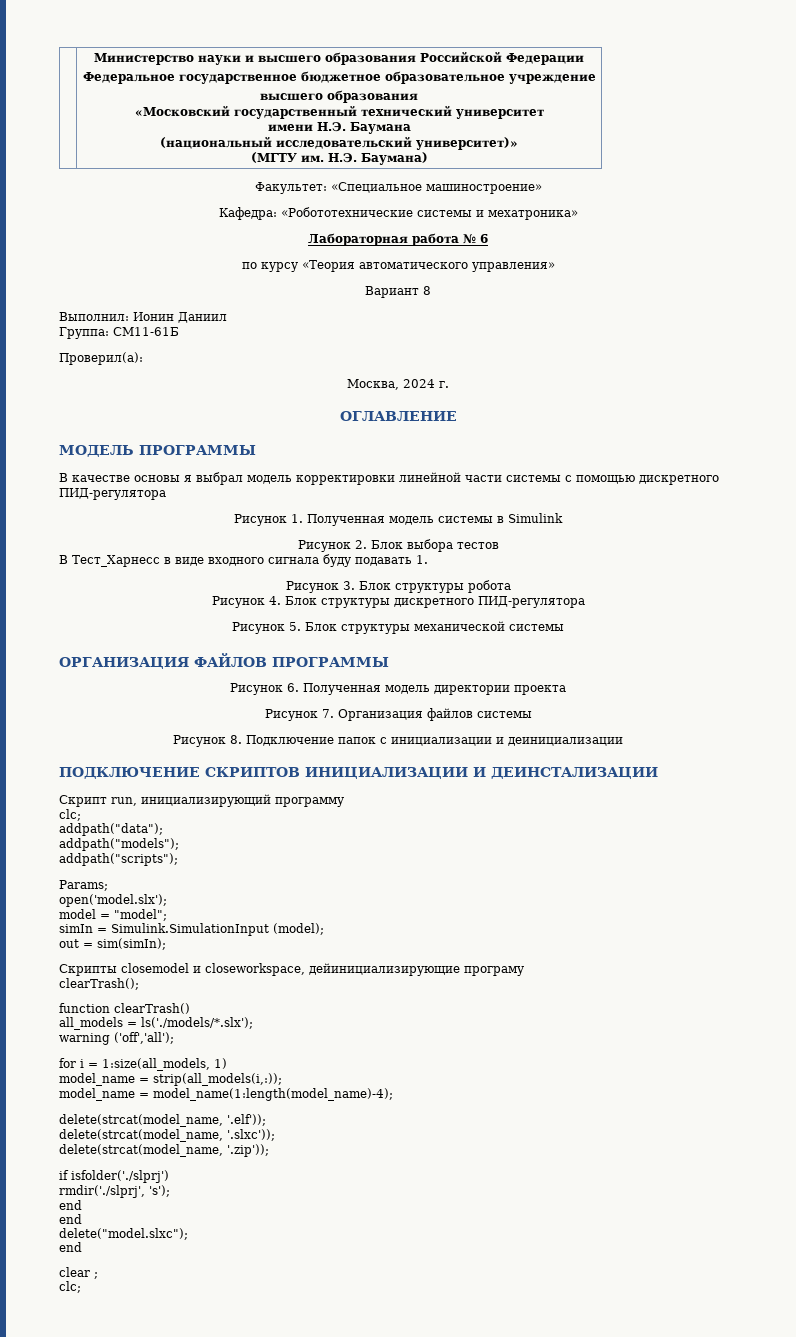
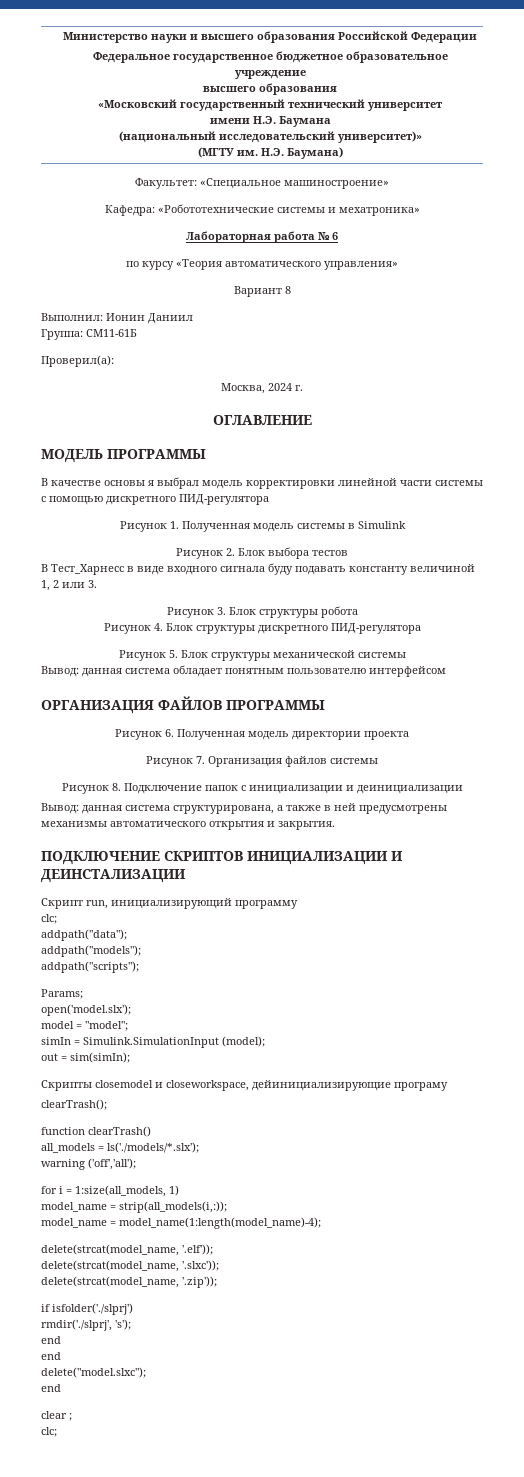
- В Тест_Харнесс в виде входного сигнала буду подавать 1.
+ В Тест_Харнесс в виде входного сигнала буду подавать константу величиной 1, 2 или 3.
+ Вывод: данная система обладает понятным пользователю интерфейсом
+ Вывод: данная система структурирована, а также в ней предусмотрены механизмы автоматического открытия и закрытия.

